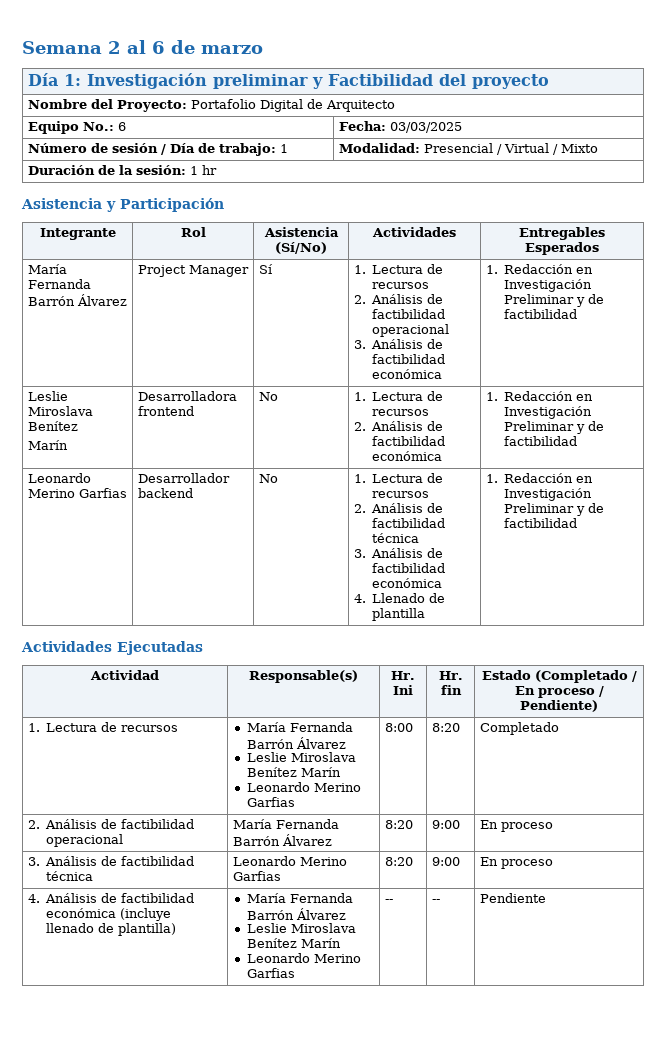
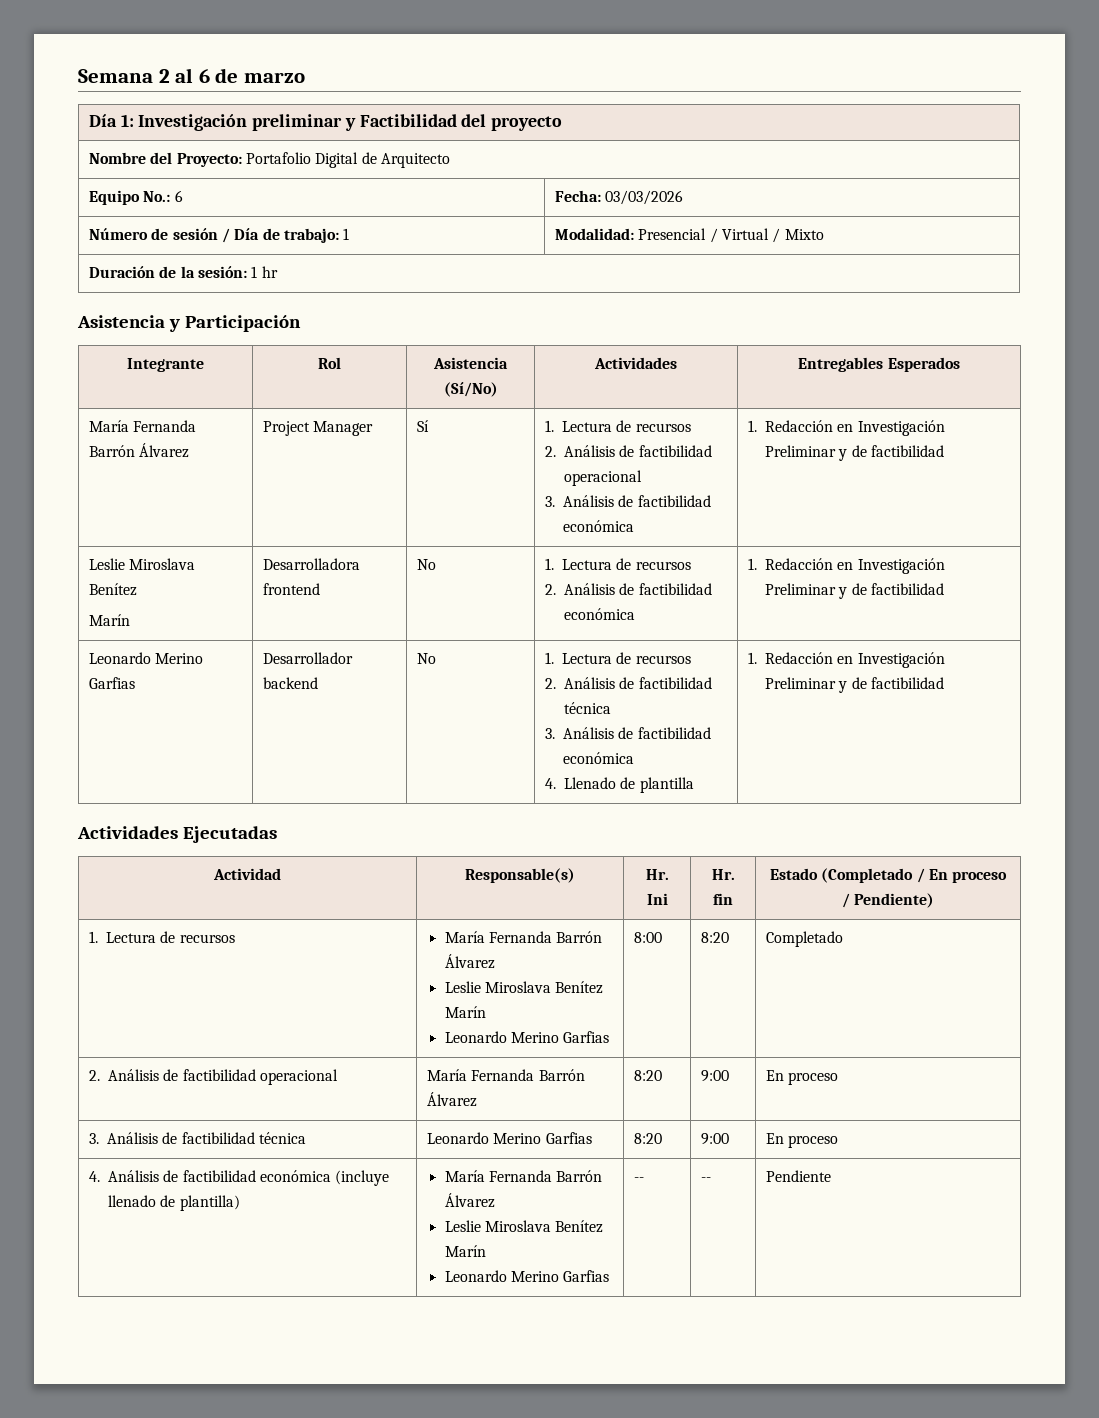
- Equipo No.: 6 | Fecha: 03/03/2025
+ Equipo No.: 6 | Fecha: 03/03/2026

